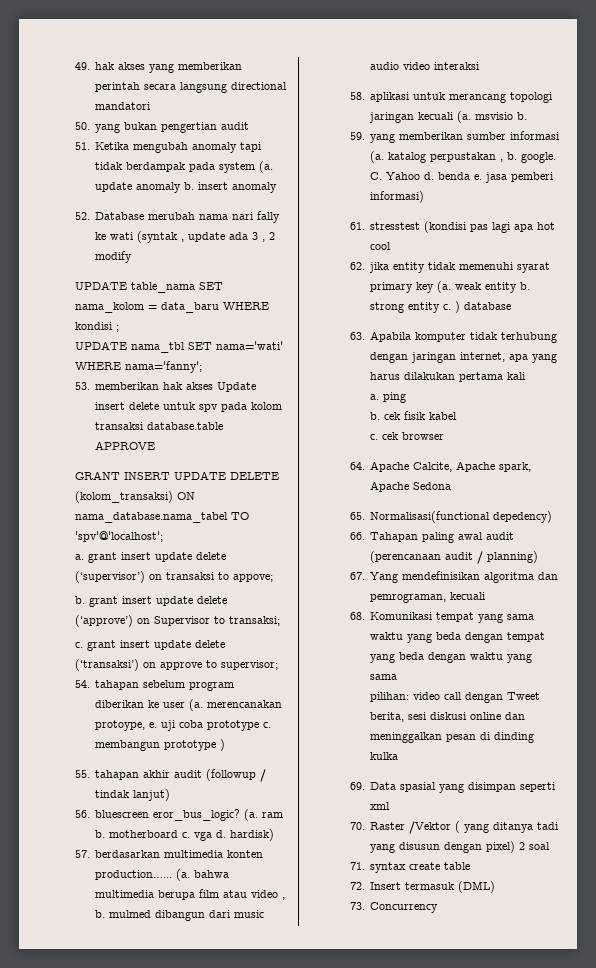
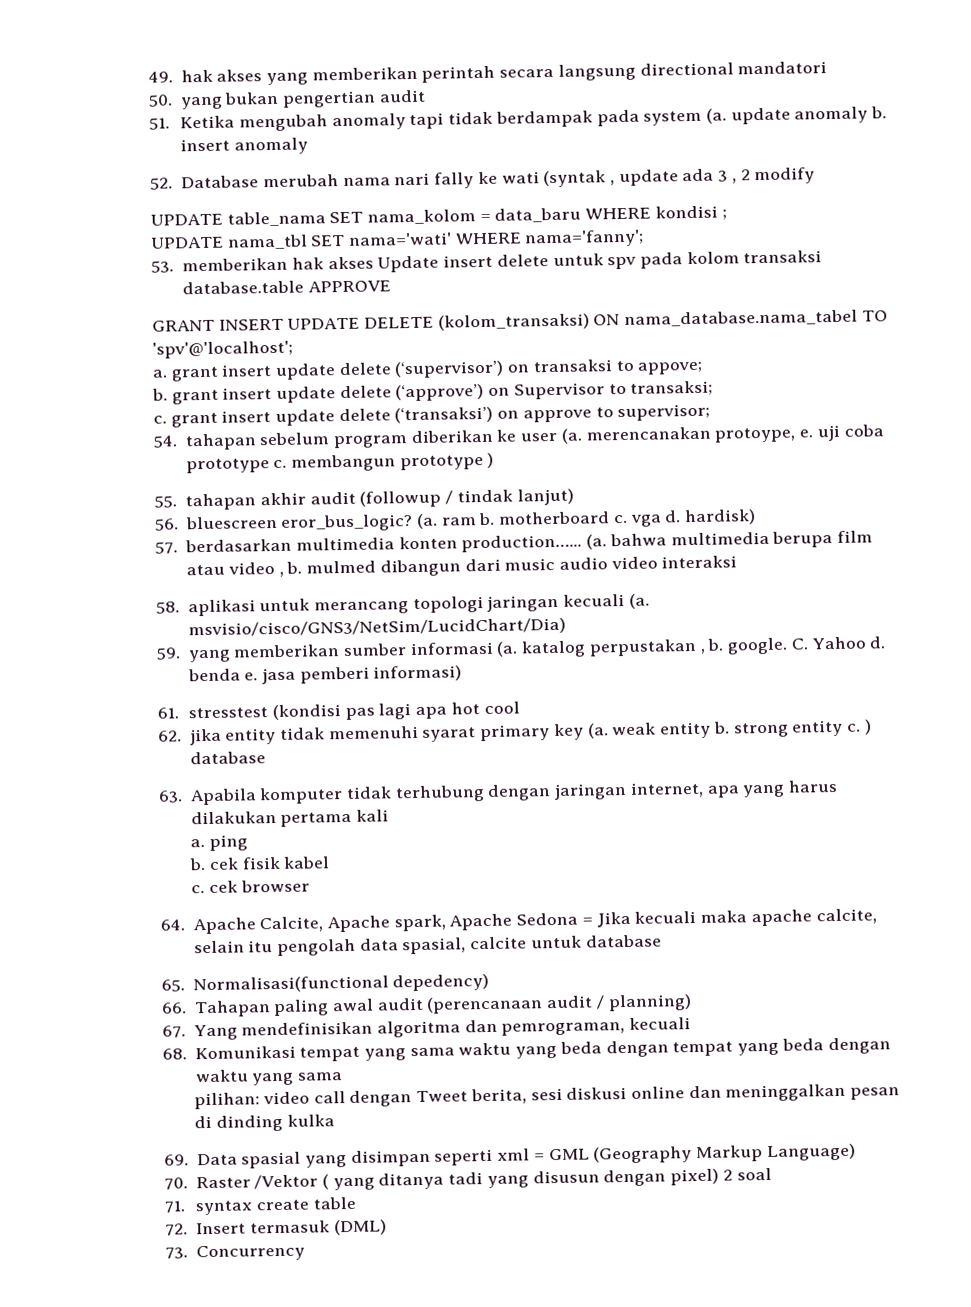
- 58. aplikasi untuk merancang topologi jaringan kecuali (a. msvisio b.
+ 58. aplikasi untuk merancang topologi jaringan kecuali (a. msvisio/cisco/GNS3/NetSim/LucidChart/Dia)
- 64. Apache Calcite, Apache spark, Apache Sedona
+ 64. Apache Calcite, Apache spark, Apache Sedona = Jika kecuali maka apache calcite, selain itu pengolah data spasial, calcite untuk database
- 69. Data spasial yang disimpan seperti xml
+ 69. Data spasial yang disimpan seperti xml = GML (Geography Markup Language)

